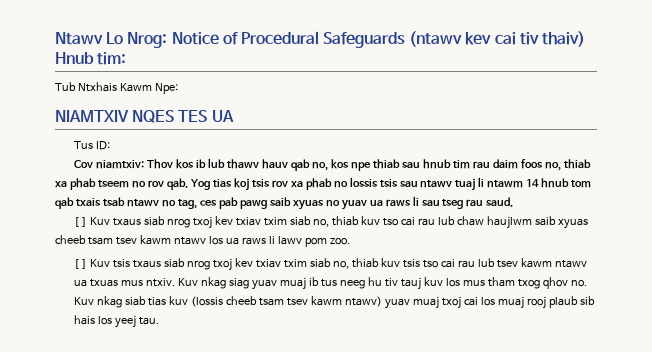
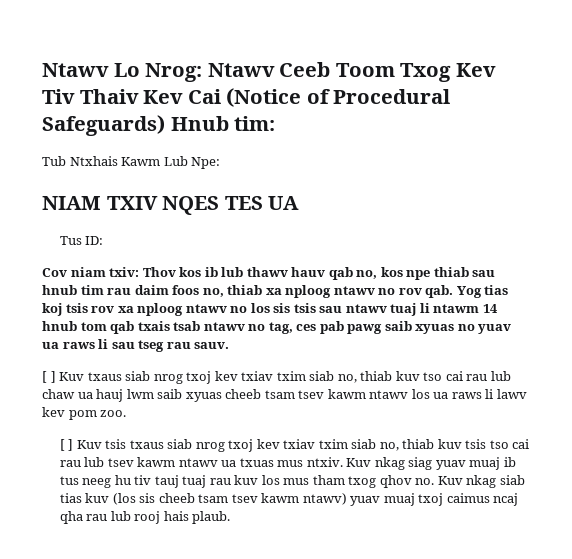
- Ntawv Lo Nrog: Notice of Procedural Safeguards (ntawv kev cai tiv thaiv) Hnub tim:
+ Ntawv Lo Nrog: Ntawv Ceeb Toom Txog Kev Tiv Thaiv Kev Cai (Notice of Procedural Safeguards) Hnub tim:
- Tub Ntxhais Kawm Npe:
+ Tub Ntxhais Kawm Lub Npe:
- NIAMTXIV NQES TES UA
+ NIAM TXIV NQES TES UA
- Cov niamtxiv: Thov kos ib lub thawv hauv qab no, kos npe thiab sau hnub tim rau daim foos no, thiab xa phab tseem no rov qab.
+ Cov niam txiv: Thov kos ib lub thawv hauv qab no, kos npe thiab sau hnub tim rau daim foos no, thiab xa nploog ntawv no rov qab.
- Yog tias koj tsis rov xa phab no lossis tsis sau ntawv tuaj li ntawm 14 hnub tom qab txais tsab ntawv no tag, ces pab pawg saib xyuas no yuav ua raws li sau tseg rau saud.
+ Yog tias koj tsis rov xa nploog ntawv no los sis tsis sau ntawv tuaj li ntawm 14 hnub tom qab txais tsab ntawv no tag, ces pab pawg saib xyuas no yuav ua raws li sau tseg rau sauv.
- [ ] Kuv txaus siab nrog txoj kev txiav txim siab no, thiab kuv tso cai rau lub chaw haujlwm saib xyuas cheeb tsam tsev kawm ntawv los ua raws li lawv pom zoo.
+ [ ] Kuv txaus siab nrog txoj kev txiav txim siab no, thiab kuv tso cai rau lub chaw ua hauj lwm saib xyuas cheeb tsam tsev kawm ntawv los ua raws li lawv kev pom zoo.
- Kuv nkag siag yuav muaj ib tus neeg hu tiv tauj kuv los mus tham txog qhov no. Kuv nkag siab tias kuv (lossis cheeb tsam tsev kawm ntawv) yuav muaj txoj cai los muaj rooj plaub sib hais los yeej tau.
+ Kuv nkag siag yuav muaj ib tus neeg hu tiv tauj tuaj rau kuv los mus tham txog qhov no. Kuv nkag siab tias kuv (los sis cheeb tsam tsev kawm ntawv) yuav muaj txoj caimus ncaj qha rau lub rooj hais plaub.

